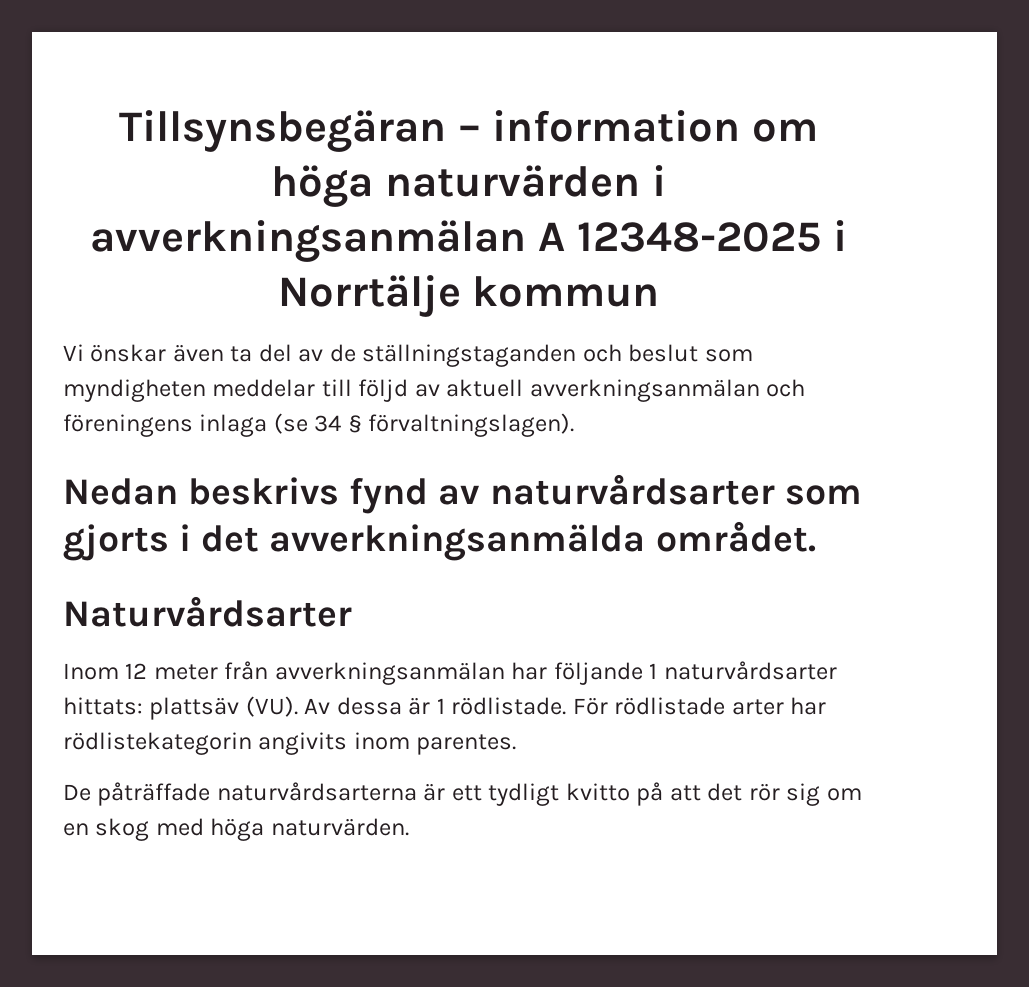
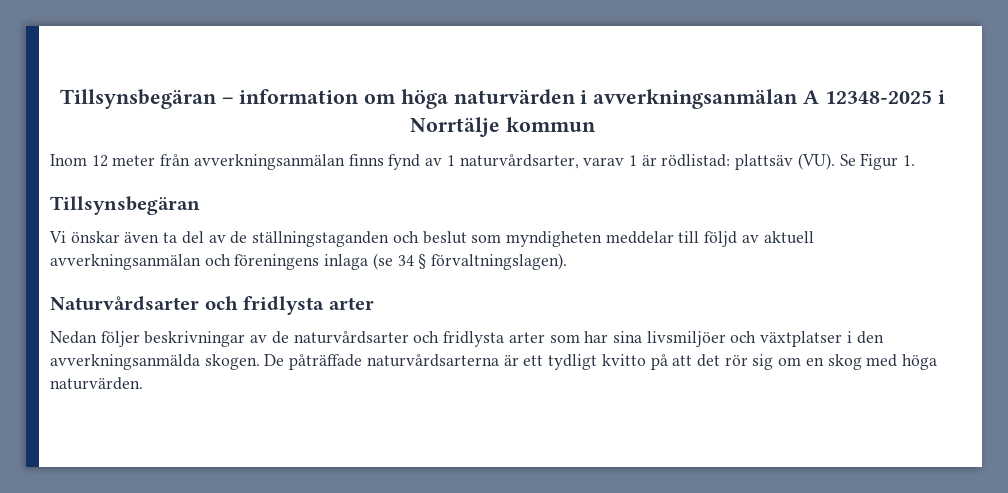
+ Inom 12 meter från avverkningsanmälan finns fynd av 1 naturvårdsarter, varav 1 är rödlistad: plattsäv (VU). Se Figur 1.
+ Tillsynsbegäran
- Nedan beskrivs fynd av naturvårdsarter som gjorts i det avverkningsanmälda området.
- Naturvårdsarter
- Inom 12 meter från avverkningsanmälan har följande 1 naturvårdsarter hittats: plattsäv (VU). Av dessa är 1 rödlistade. För rödlistade arter har rödlistekategorin angivits inom parentes.
- De påträffade naturvårdsarterna är ett tydligt kvitto på att det rör sig om en skog med höga naturvärden.
+ Naturvårdsarter och fridlysta arter
+ Nedan följer beskrivningar av de naturvårdsarter och fridlysta arter som har sina livsmiljöer och växtplatser i den avverkningsanmälda skogen. De påträffade naturvårdsarterna är ett tydligt kvitto på att det rör sig om en skog med höga naturvärden.

